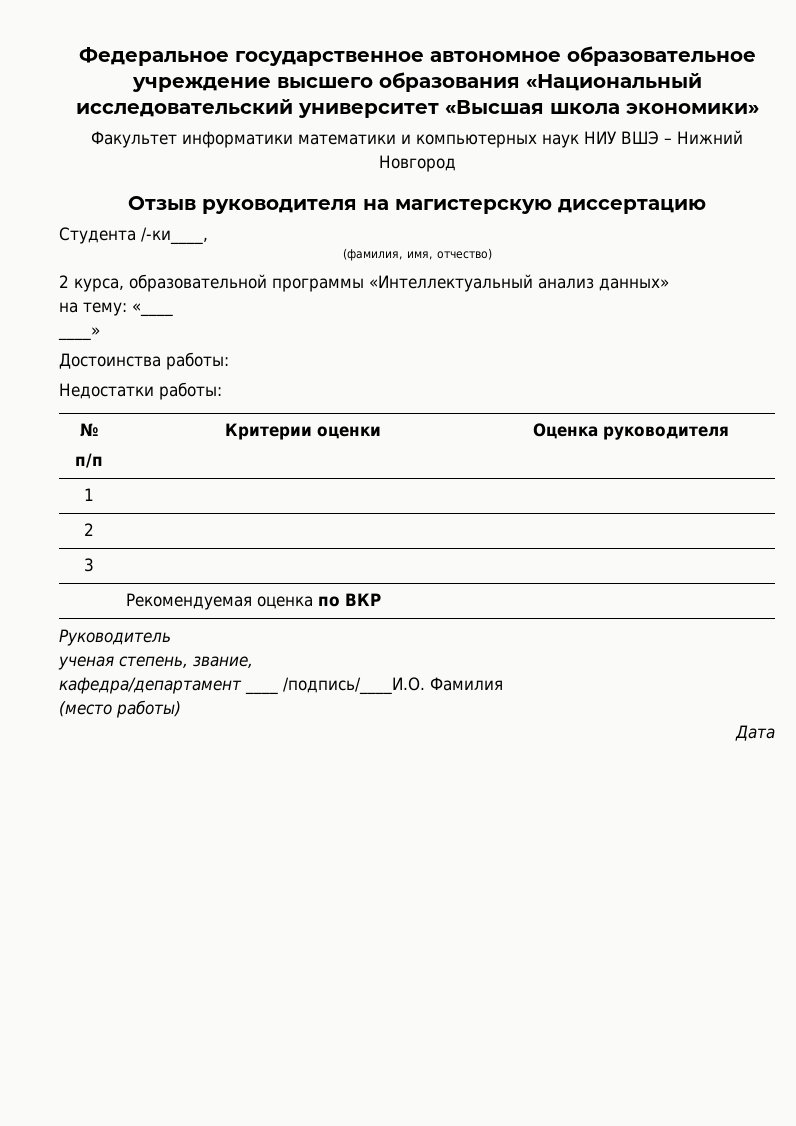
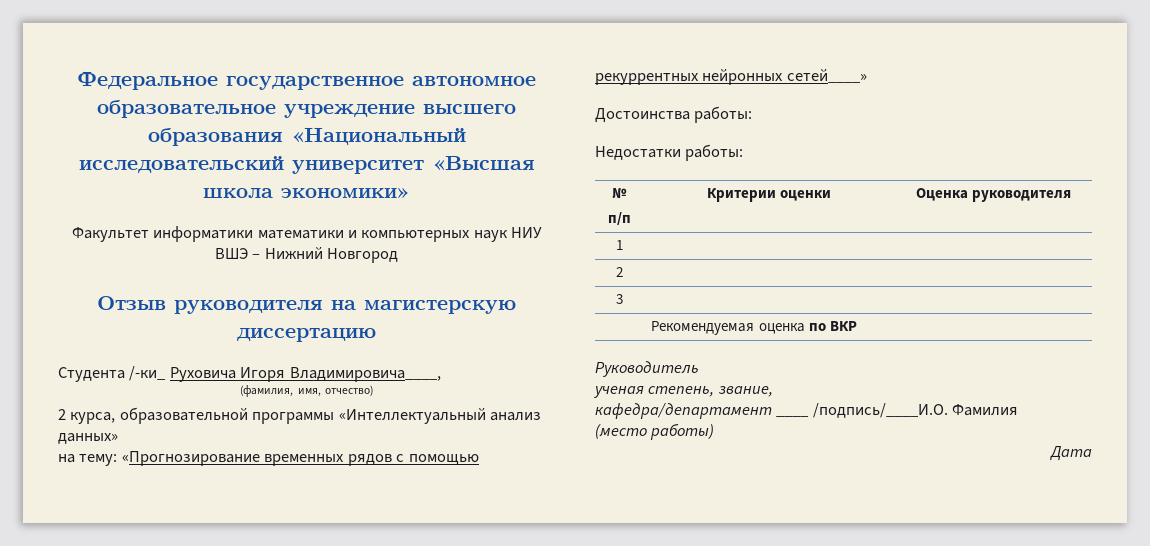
- Студента /-ки____,
+ Студента /-ки_ Руховича Игоря Владимировича____,
- на тему: «____
- ____»
+ на тему: «Прогнозирование временных рядов с помощью рекуррентных нейронных сетей____»

